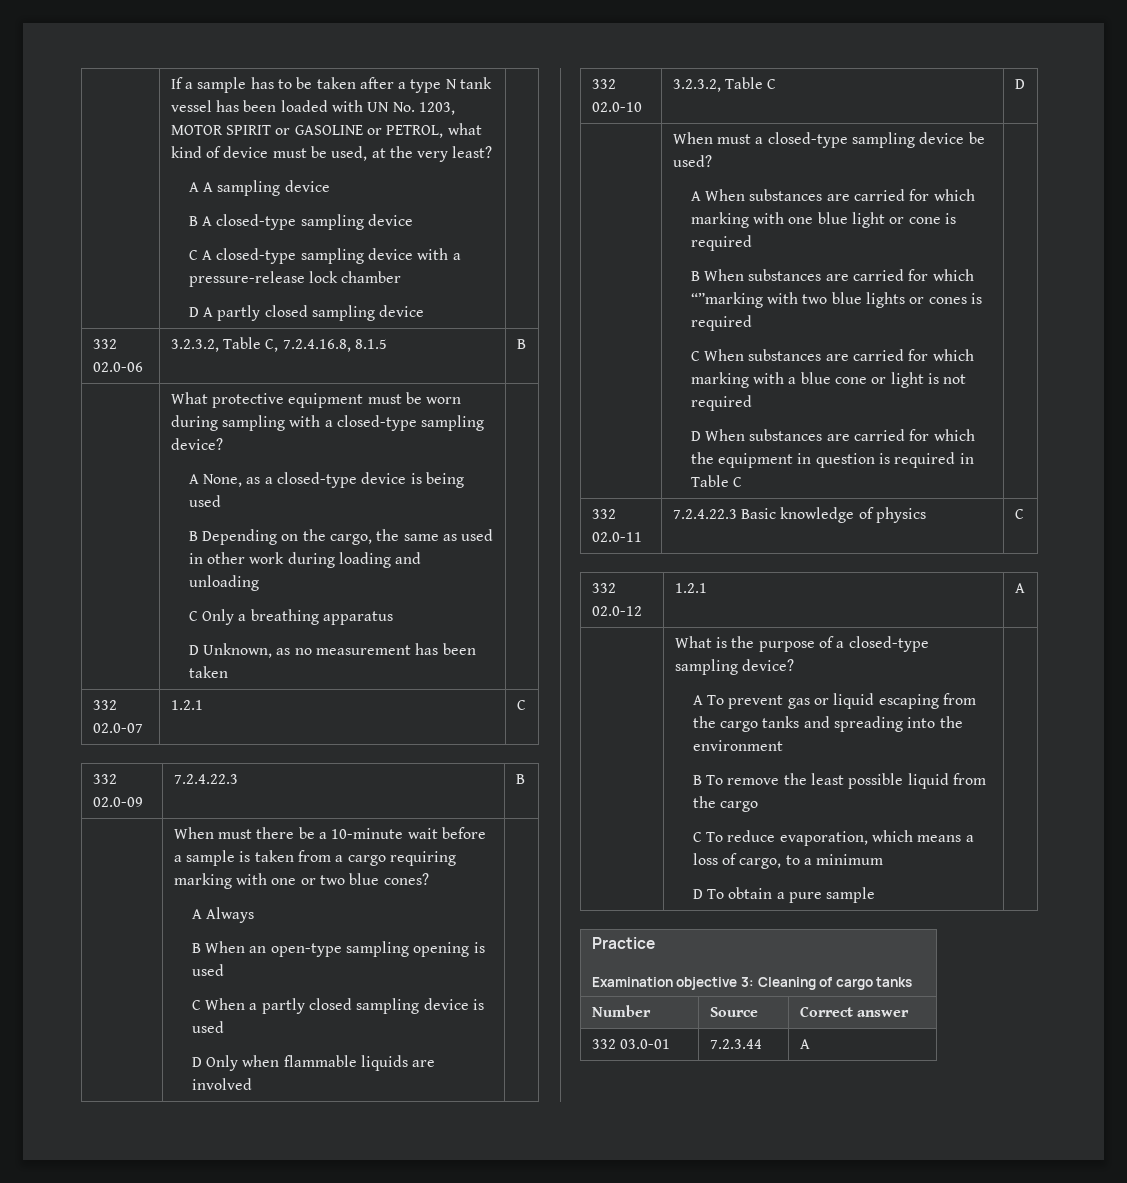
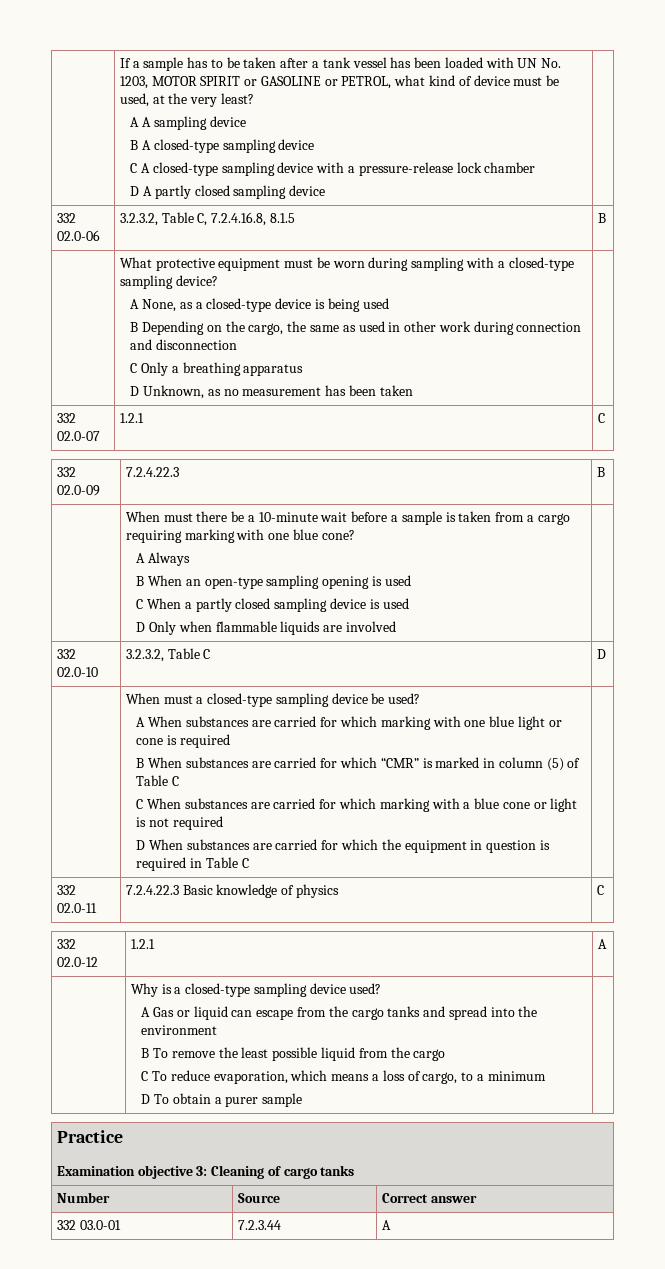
- If a sample has to be taken after a type N tank vessel has been loaded with UN No. 1203, MOTOR SPIRIT or GASOLINE or PETROL, what kind of device must be used, at the very least?
+ If a sample has to be taken after a tank vessel has been loaded with UN No. 1203, MOTOR SPIRIT or GASOLINE or PETROL, what kind of device must be used, at the very least?
- B Depending on the cargo, the same as used in other work during loading and unloading
+ B Depending on the cargo, the same as used in other work during connection and disconnection
- When must there be a 10-minute wait before a sample is taken from a cargo requiring marking with one or two blue cones?
+ When must there be a 10-minute wait before a sample is taken from a cargo requiring marking with one blue cone?
- B When substances are carried for which “”marking with two blue lights or cones is required
+ B When substances are carried for which “CMR” is marked in column (5) of Table C
- What is the purpose of a closed-type sampling device?
- A To prevent gas or liquid escaping from the cargo tanks and spreading into the environment
+ Why is a closed-type sampling device used?
+ A Gas or liquid can escape from the cargo tanks and spread into the environment
- D To obtain a pure sample
+ D To obtain a purer sample

